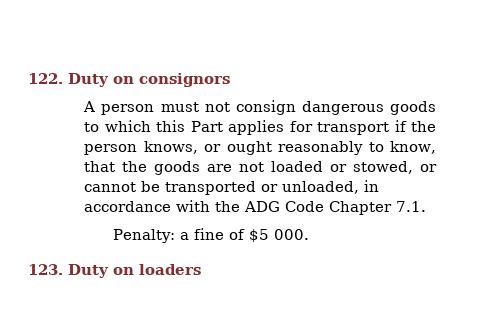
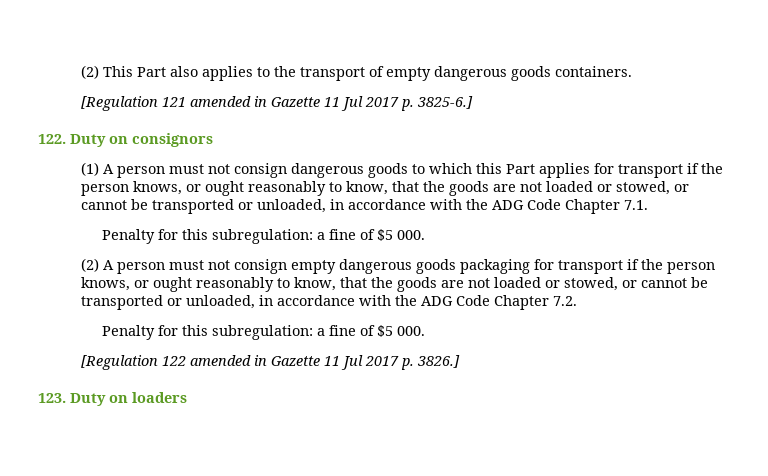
+ (2) This Part also applies to the transport of empty dangerous goods containers.
+ [Regulation 121 amended in Gazette 11 Jul 2017 p. 3825-6.]
- A person must not consign dangerous goods to which this Part applies for transport if the person knows, or ought reasonably to know, that the goods are not loaded or stowed, or cannot be transported or unloaded, in accordance with the ADG Code Chapter 7.1.
- Penalty: a fine of $5 000.
+ (1) A person must not consign dangerous goods to which this Part applies for transport if the person knows, or ought reasonably to know, that the goods are not loaded or stowed, or cannot be transported or unloaded, in accordance with the ADG Code Chapter 7.1.
+ Penalty for this subregulation: a fine of $5 000.
+ (2) A person must not consign empty dangerous goods packaging for transport if the person knows, or ought reasonably to know, that the goods are not loaded or stowed, or cannot be transported or unloaded, in accordance with the ADG Code Chapter 7.2.
+ Penalty for this subregulation: a fine of $5 000.
+ [Regulation 122 amended in Gazette 11 Jul 2017 p. 3826.]

